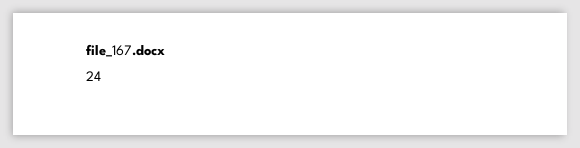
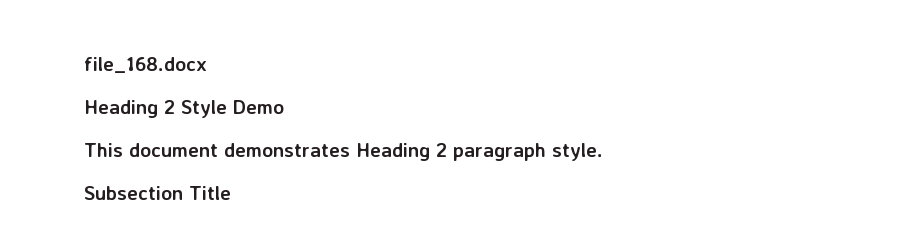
- file_167.docx
- 24
+ file_168.docx
+ Heading 2 Style Demo
+ This document demonstrates Heading 2 paragraph style.
+ Subsection Title

